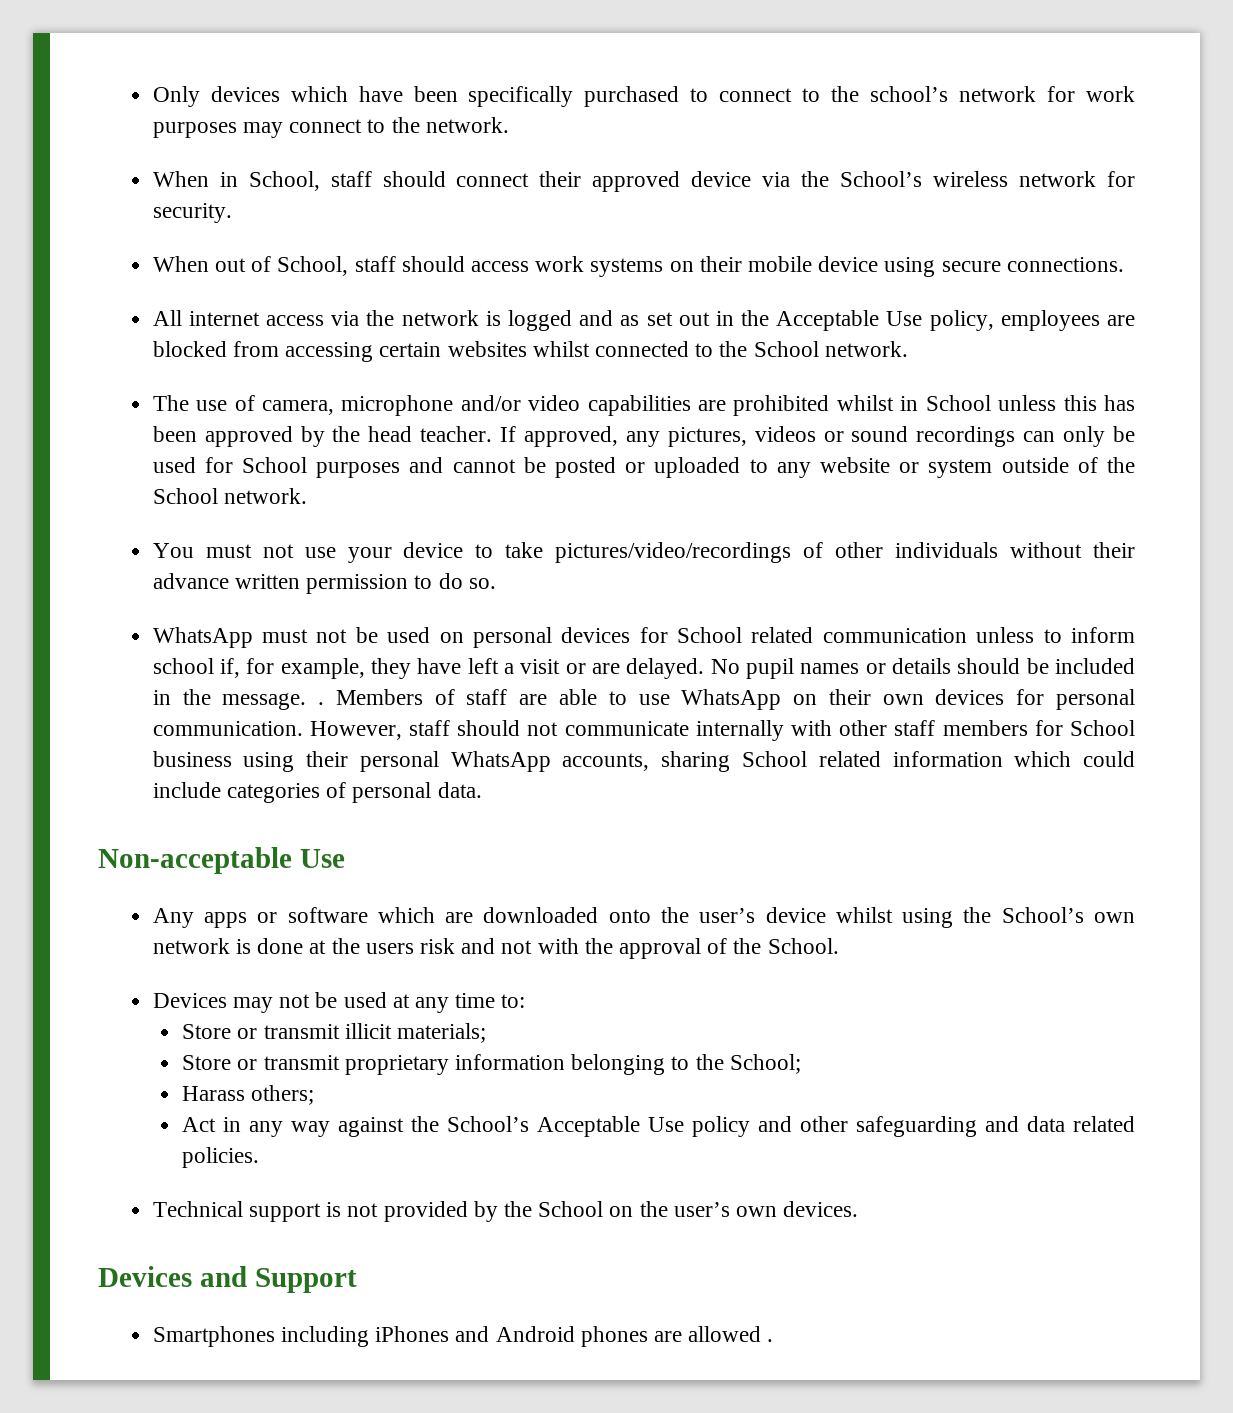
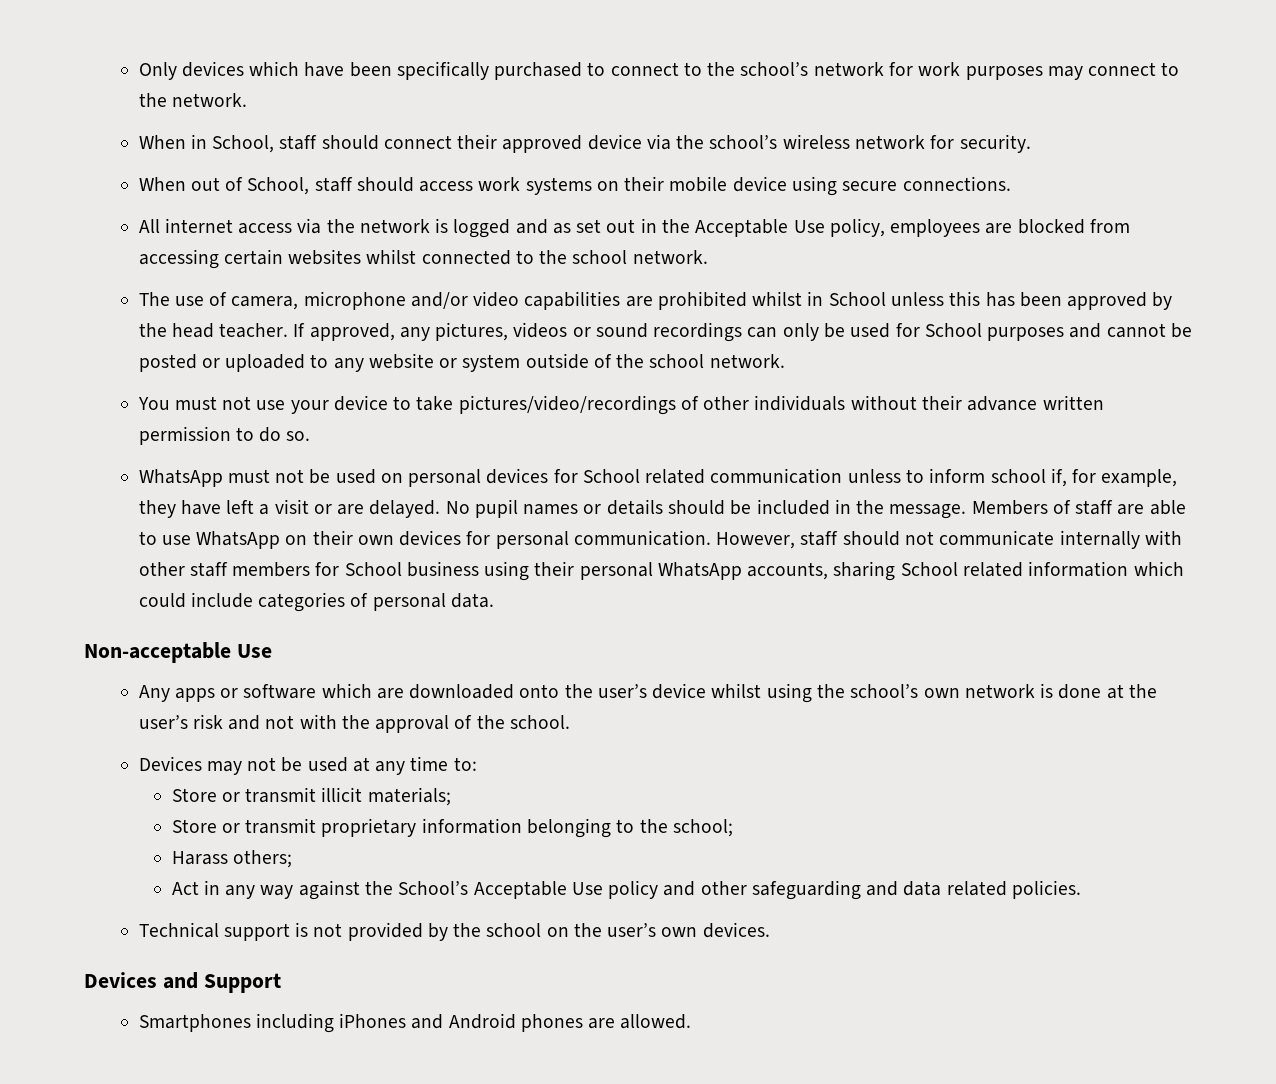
- When in School, staff should connect their approved device via the School’s wireless network for security.
+ When in School, staff should connect their approved device via the school’s wireless network for security.
- All internet access via the network is logged and as set out in the Acceptable Use policy, employees are blocked from accessing certain websites whilst connected to the School network.
+ All internet access via the network is logged and as set out in the Acceptable Use policy, employees are blocked from accessing certain websites whilst connected to the school network.
- If approved, any pictures, videos or sound recordings can only be used for School purposes and cannot be posted or uploaded to any website or system outside of the School network.
+ If approved, any pictures, videos or sound recordings can only be used for School purposes and cannot be posted or uploaded to any website or system outside of the school network.
- No pupil names or details should be included in the message. .
+ No pupil names or details should be included in the message.
- Any apps or software which are downloaded onto the user’s device whilst using the School’s own network is done at the users risk and not with the approval of the School.
+ Any apps or software which are downloaded onto the user’s device whilst using the school’s own network is done at the user’s risk and not with the approval of the school.
- Store or transmit proprietary information belonging to the School;
+ Store or transmit proprietary information belonging to the school;
- Technical support is not provided by the School on the user’s own devices.
+ Technical support is not provided by the school on the user’s own devices.
- Smartphones including iPhones and Android phones are allowed .
+ Smartphones including iPhones and Android phones are allowed.

